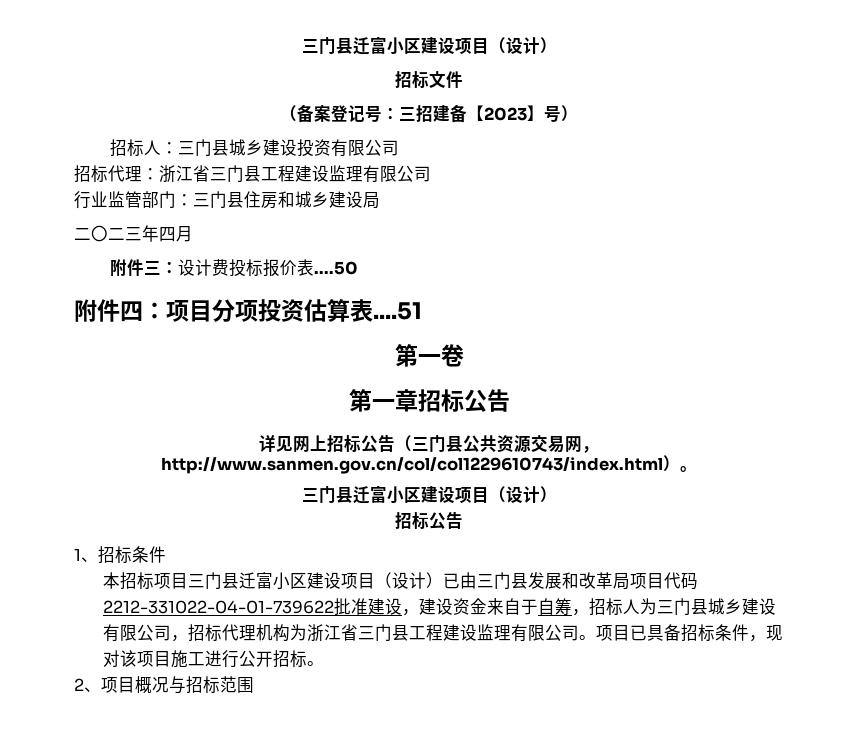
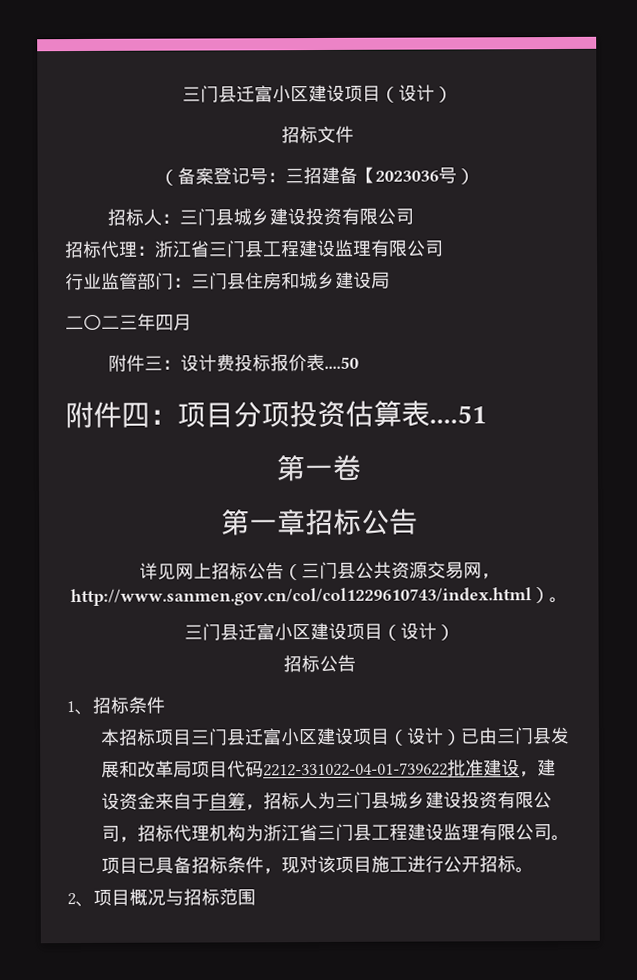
- （备案登记号：三招建备【2023】号）
+ （备案登记号：三招建备【2023036号）
- 本招标项目三门县迁富小区建设项目（设计）已由三门县发展和改革局项目代码2212-331022-04-01-739622批准建设，建设资金来自于自筹，招标人为三门县城乡建设有限公司，招标代理机构为浙江省三门县工程建设监理有限公司。
+ 本招标项目三门县迁富小区建设项目（设计）已由三门县发展和改革局项目代码2212-331022-04-01-739622批准建设，建设资金来自于自筹，招标人为三门县城乡建设投资有限公司，招标代理机构为浙江省三门县工程建设监理有限公司。

